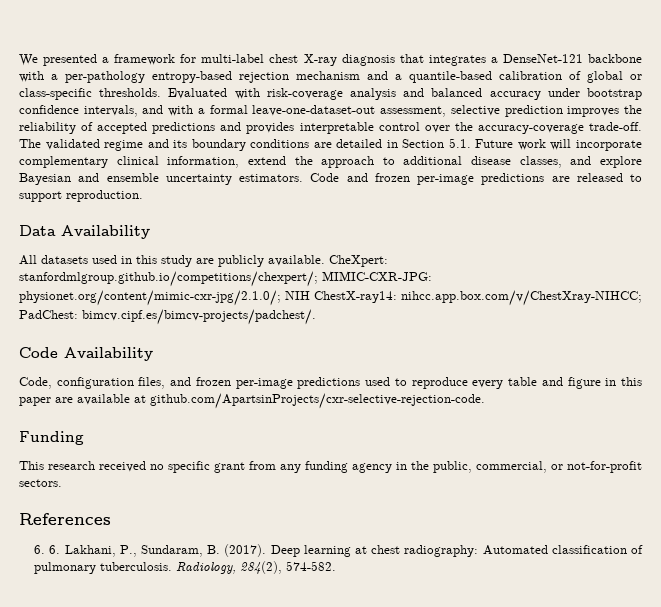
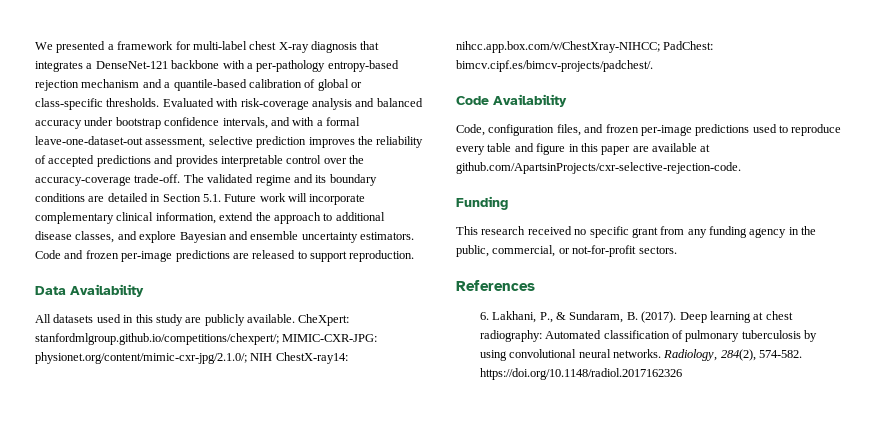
- 6. 6. Lakhani, P., Sundaram, B. (2017).
+ 6. Lakhani, P., & Sundaram, B. (2017).
- Deep learning at chest radiography: Automated classification of pulmonary tuberculosis.
+ Deep learning at chest radiography: Automated classification of pulmonary tuberculosis by using convolutional neural networks.
- Radiology, 284(2), 574-582.
+ Radiology, 284(2), 574-582. https://doi.org/10.1148/radiol.2017162326

